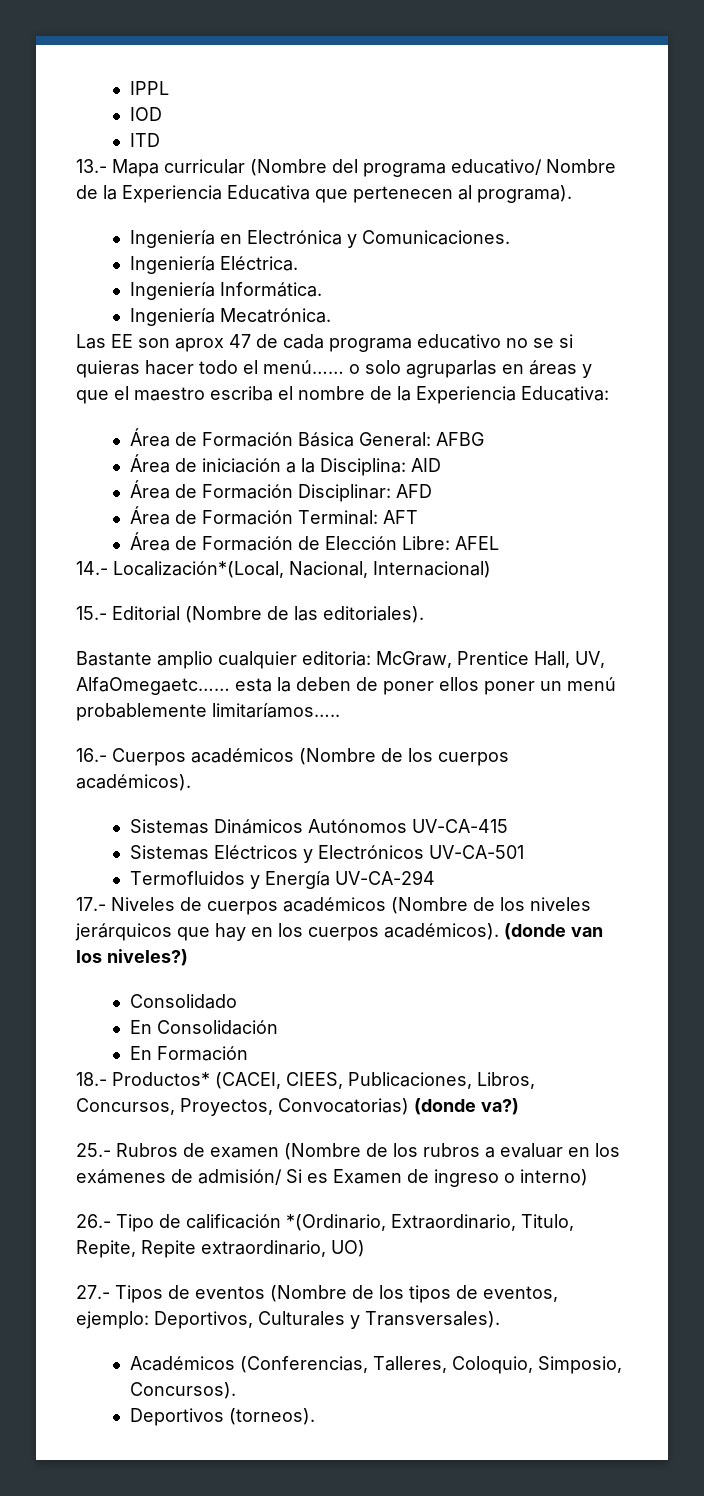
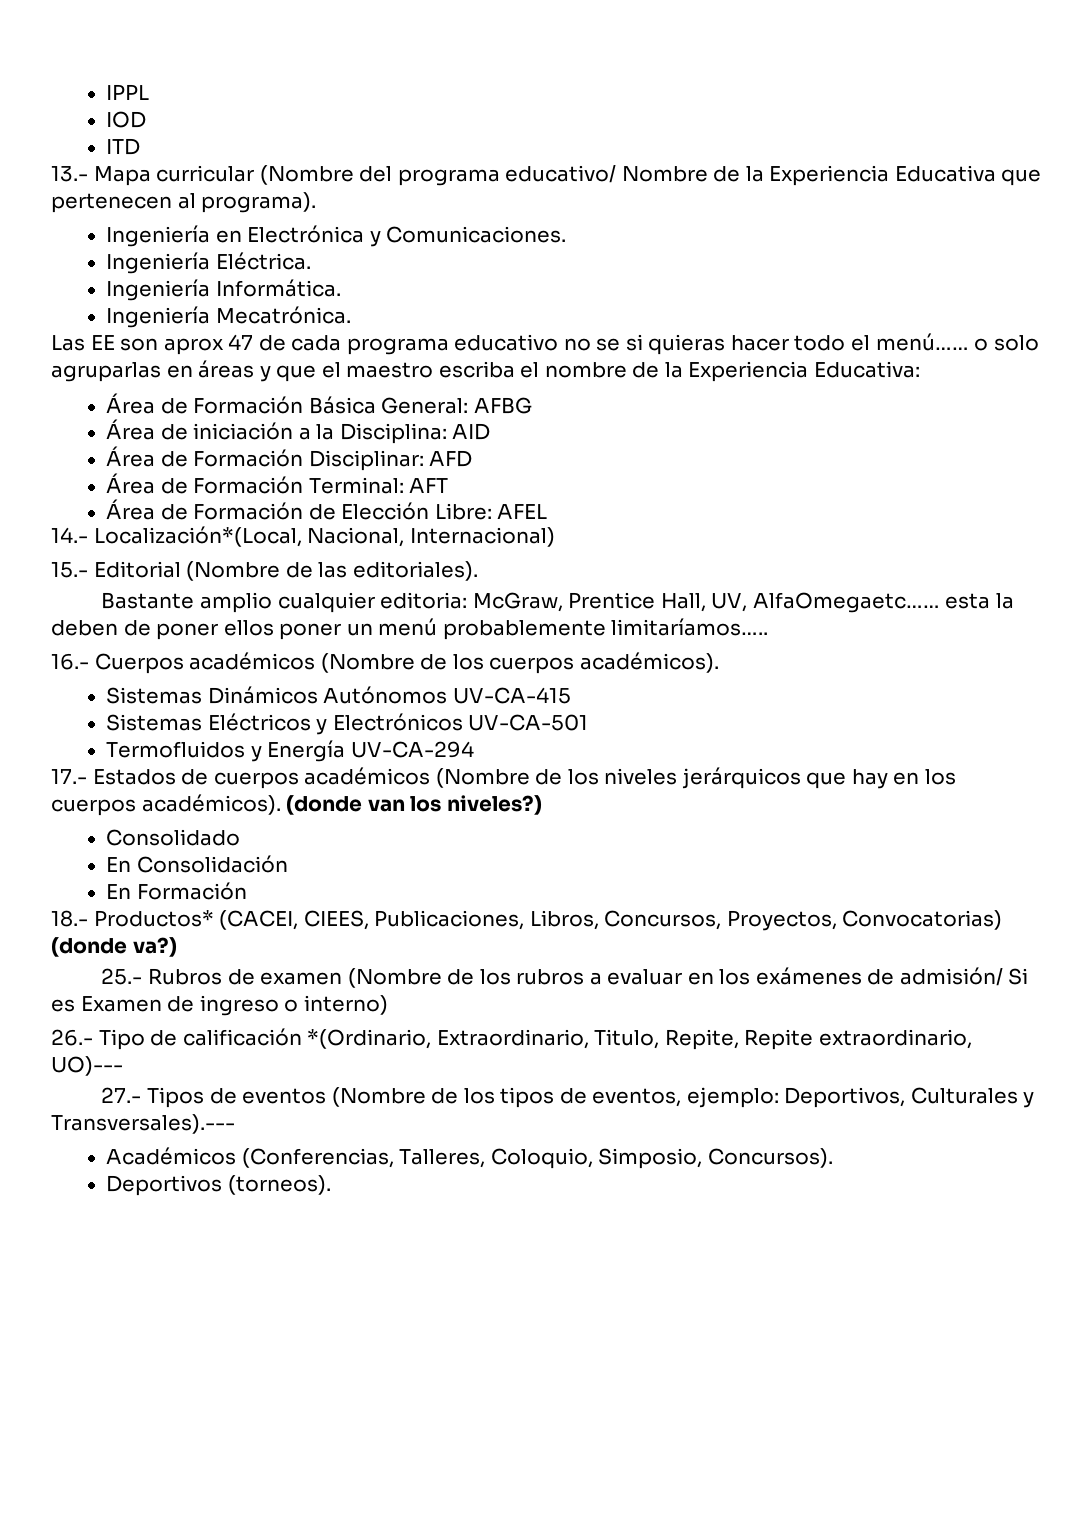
- 17.- Niveles de cuerpos académicos (Nombre de los niveles jerárquicos que hay en los cuerpos académicos).
+ 17.- Estados de cuerpos académicos (Nombre de los niveles jerárquicos que hay en los cuerpos académicos).
- 26.- Tipo de calificación *(Ordinario, Extraordinario, Titulo, Repite, Repite extraordinario, UO)
+ 26.- Tipo de calificación *(Ordinario, Extraordinario, Titulo, Repite, Repite extraordinario, UO)---
- 27.- Tipos de eventos (Nombre de los tipos de eventos, ejemplo: Deportivos, Culturales y Transversales).
+ 27.- Tipos de eventos (Nombre de los tipos de eventos, ejemplo: Deportivos, Culturales y Transversales).---

